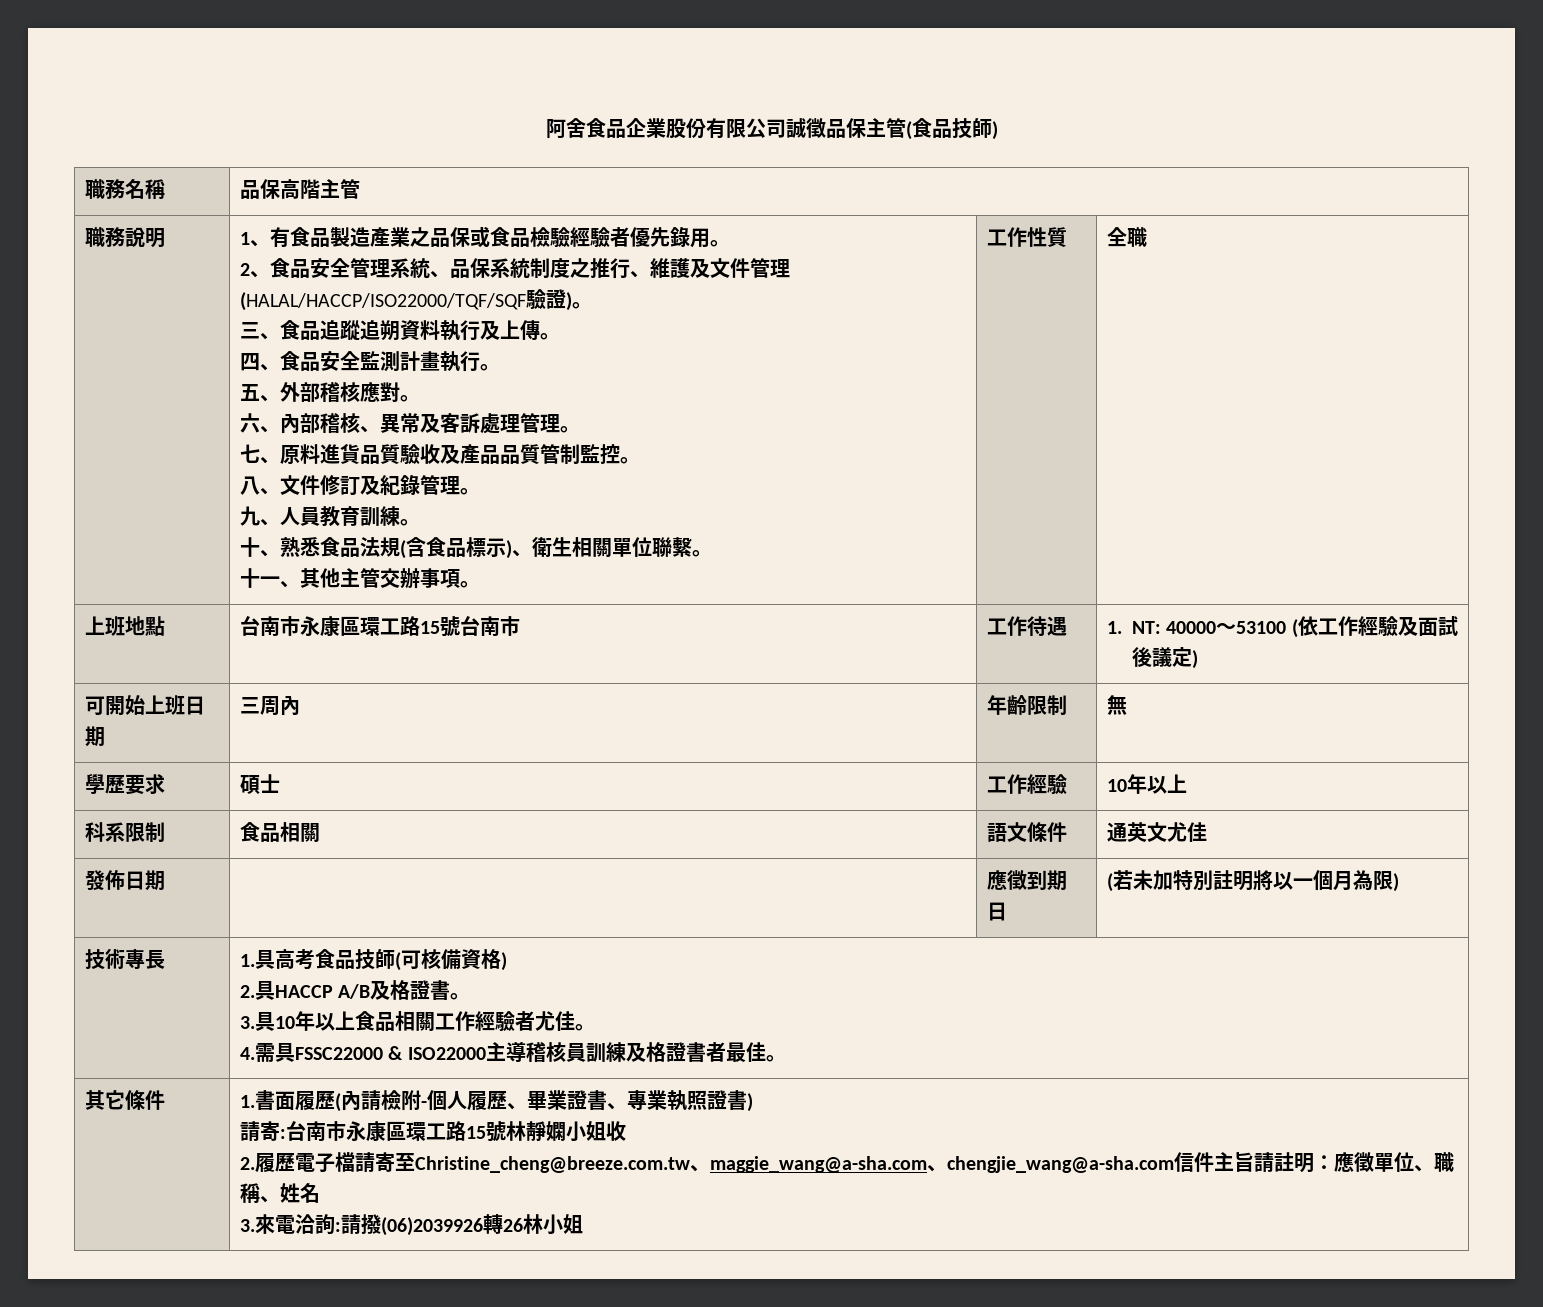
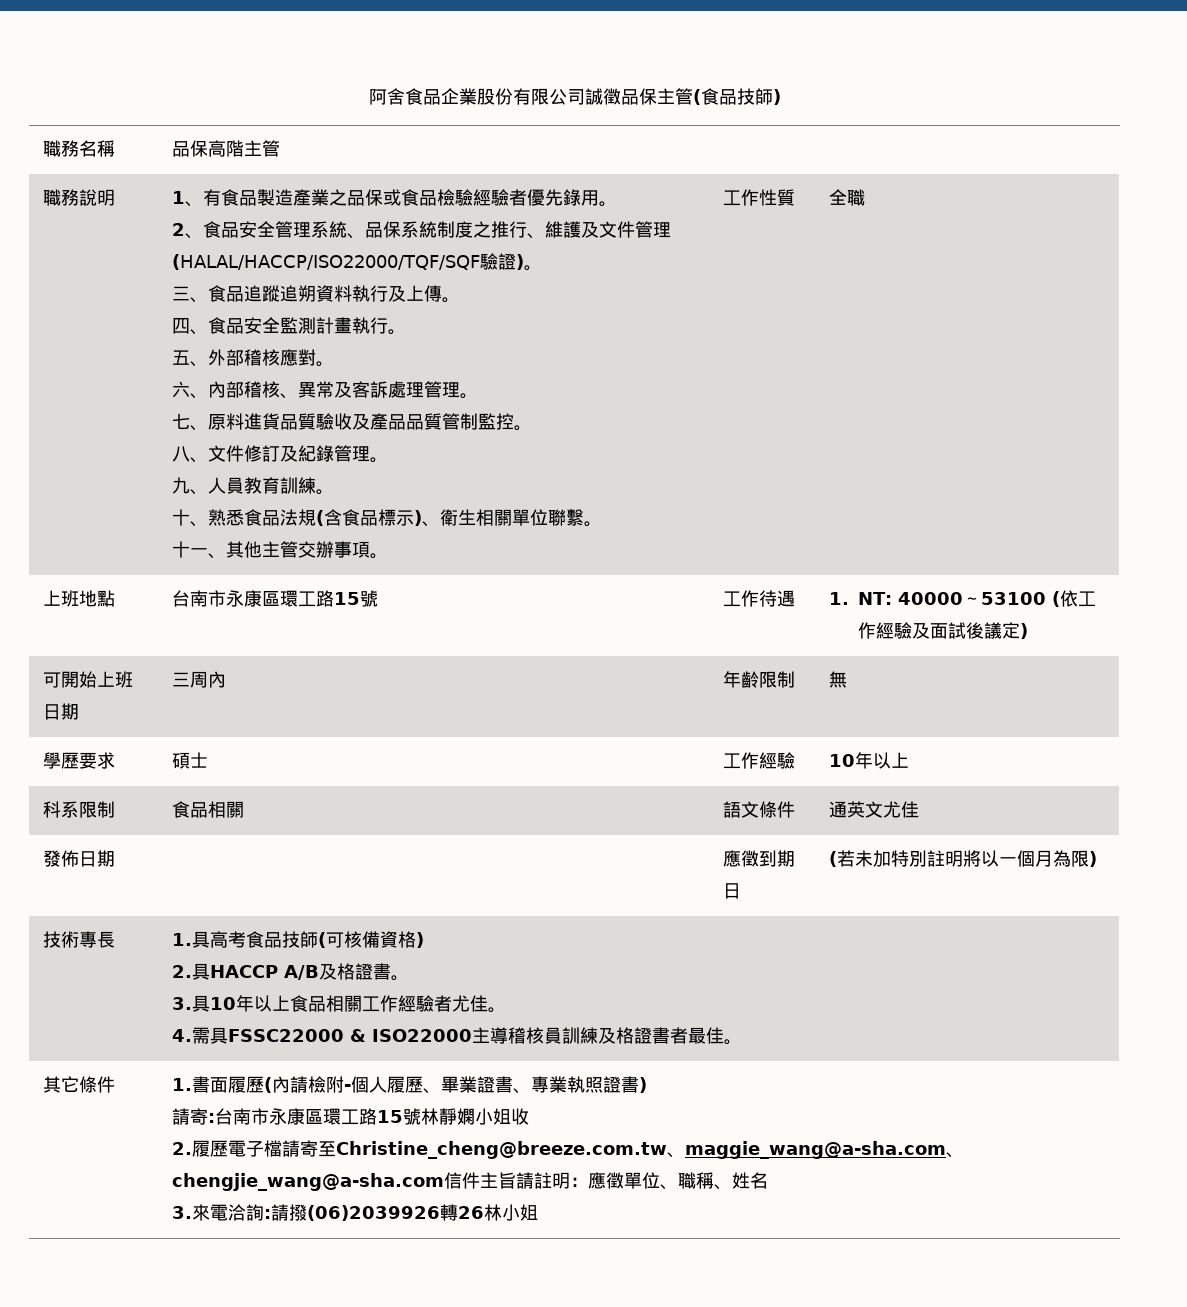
- 上班地點 | 台南市永康區環工路15號台南市 | 工作待遇 | 1. NT: 40000～53100 (依工作經驗及面試後議定)
+ 上班地點 | 台南市永康區環工路15號 | 工作待遇 | 1. NT: 40000～53100 (依工作經驗及面試後議定)

